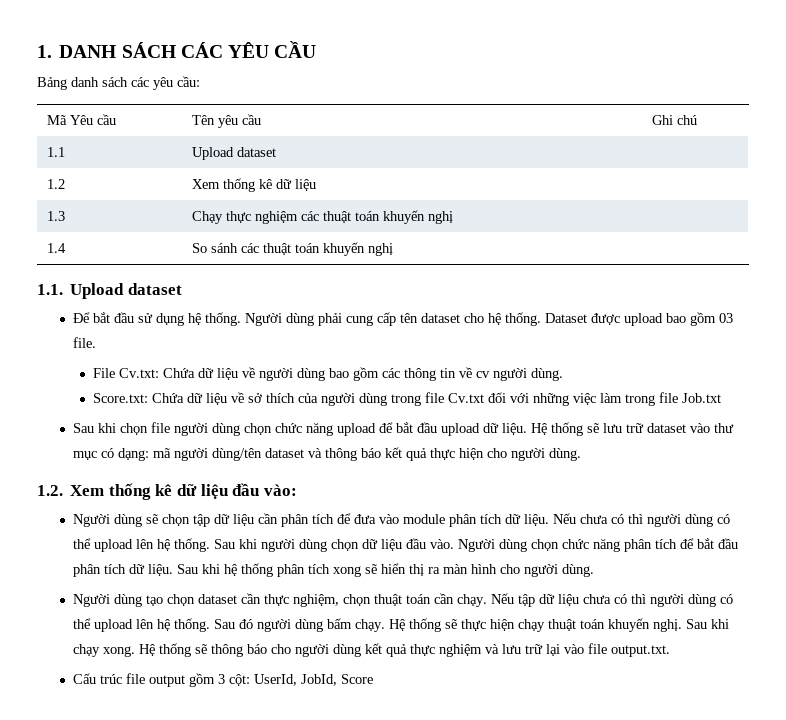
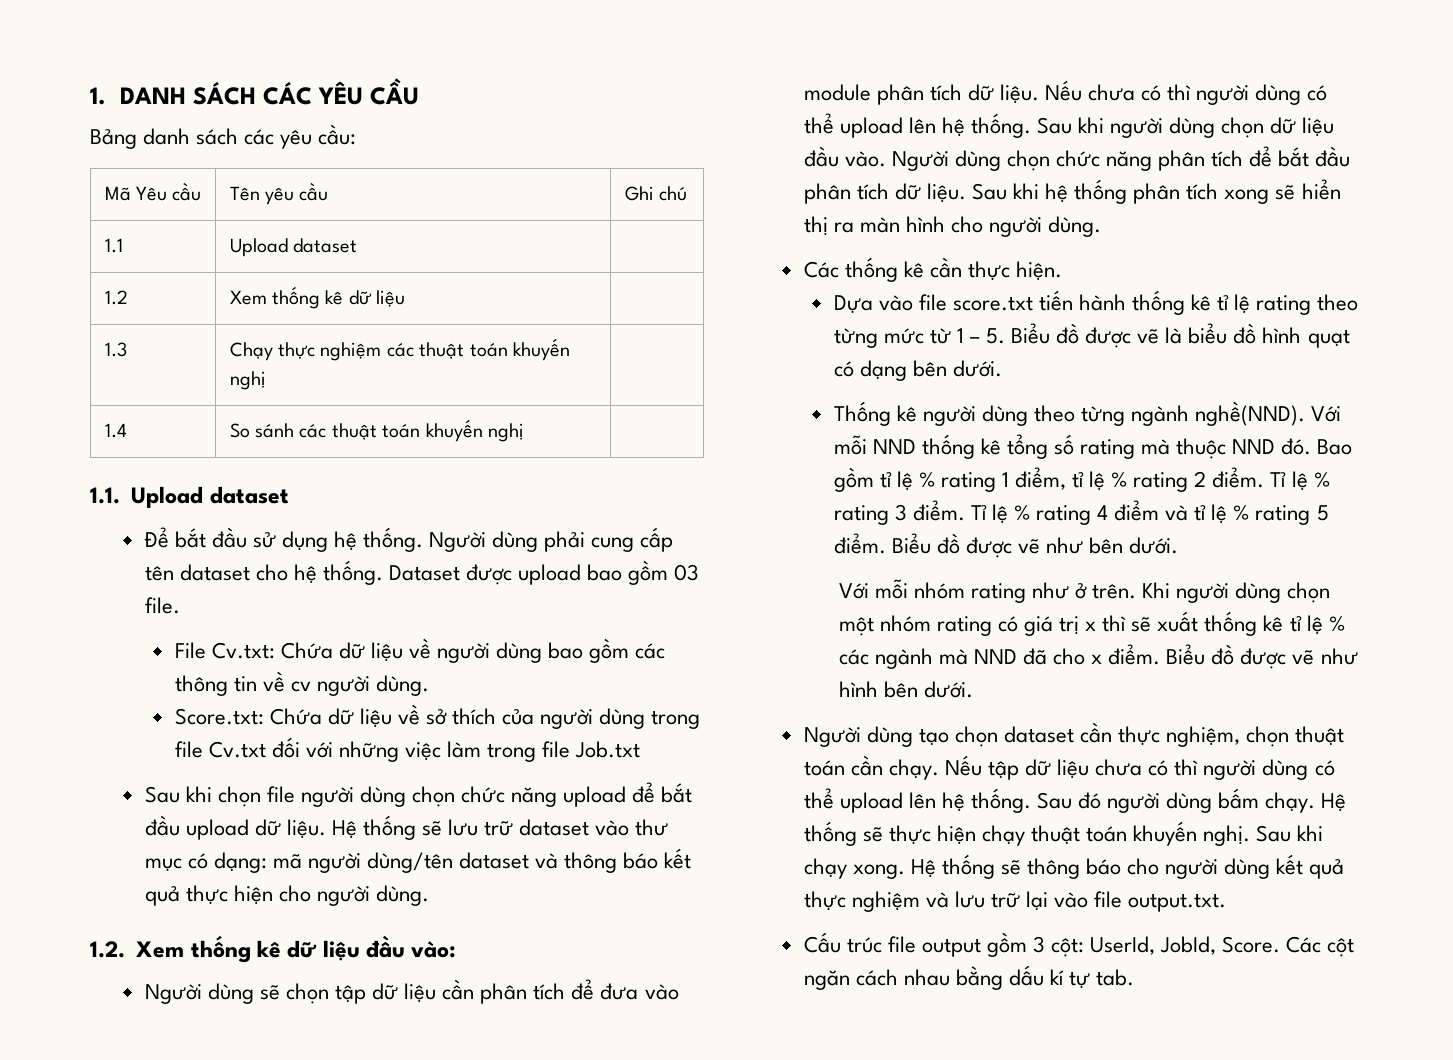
+ Các thống kê cần thực hiện.
+ Dựa vào file score.txt tiến hành thống kê tỉ lệ rating theo từng mức từ 1 – 5. Biểu đồ được vẽ là biểu đồ hình quạt có dạng bên dưới.
+ Thống kê người dùng theo từng ngành nghề(NND). Với mỗi NND thống kê tổng số rating mà thuộc NND đó. Bao gồm tỉ lệ % rating 1 điểm, tỉ lệ % rating 2 điểm. Tỉ lệ % rating 3 điểm. Tỉ lệ % rating 4 điểm và tỉ lệ % rating 5 điểm. Biểu đồ được vẽ như bên dưới.
+ Với mỗi nhóm rating như ở trên. Khi người dùng chọn một nhóm rating có giá trị x thì sẽ xuất thống kê tỉ lệ % các ngành mà NND đã cho x điểm. Biểu đồ được vẽ như hình bên dưới.
- Cấu trúc file output gồm 3 cột: UserId, JobId, Score
+ Cấu trúc file output gồm 3 cột: UserId, JobId, Score. Các cột ngăn cách nhau bằng dấu kí tự tab.

